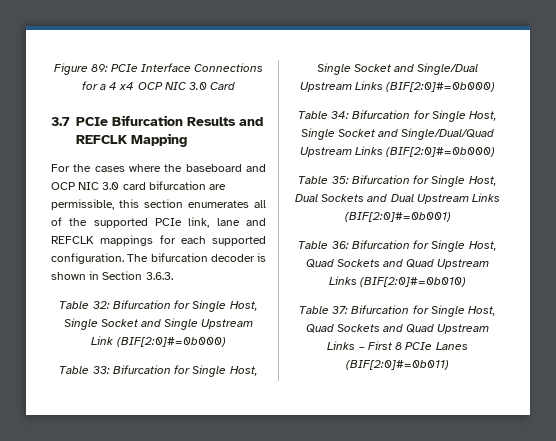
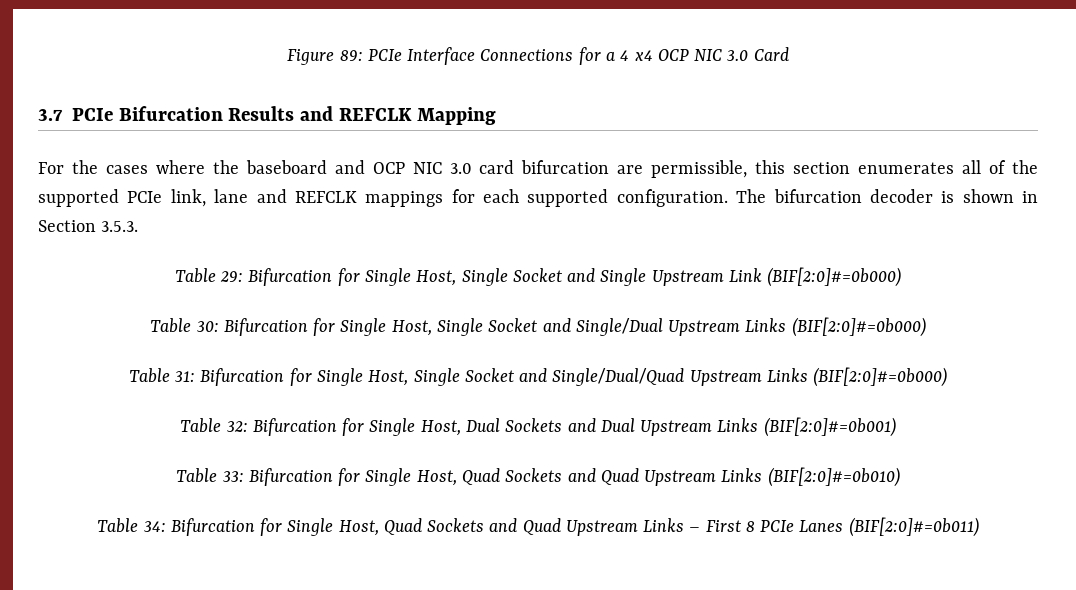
- The bifurcation decoder is shown in Section 3.6.3.
- Table 32: Bifurcation for Single Host, Single Socket and Single Upstream Link (BIF[2:0]#=0b000)
+ The bifurcation decoder is shown in Section 3.5.3.
+ Table 29: Bifurcation for Single Host, Single Socket and Single Upstream Link (BIF[2:0]#=0b000)
- Table 33: Bifurcation for Single Host, Single Socket and Single/Dual Upstream Links (BIF[2:0]#=0b000)
+ Table 30: Bifurcation for Single Host, Single Socket and Single/Dual Upstream Links (BIF[2:0]#=0b000)
- Table 34: Bifurcation for Single Host, Single Socket and Single/Dual/Quad Upstream Links (BIF[2:0]#=0b000)
+ Table 31: Bifurcation for Single Host, Single Socket and Single/Dual/Quad Upstream Links (BIF[2:0]#=0b000)
- Table 35: Bifurcation for Single Host, Dual Sockets and Dual Upstream Links (BIF[2:0]#=0b001)
+ Table 32: Bifurcation for Single Host, Dual Sockets and Dual Upstream Links (BIF[2:0]#=0b001)
- Table 36: Bifurcation for Single Host, Quad Sockets and Quad Upstream Links (BIF[2:0]#=0b010)
+ Table 33: Bifurcation for Single Host, Quad Sockets and Quad Upstream Links (BIF[2:0]#=0b010)
- Table 37: Bifurcation for Single Host, Quad Sockets and Quad Upstream Links – First 8 PCIe Lanes (BIF[2:0]#=0b011)
+ Table 34: Bifurcation for Single Host, Quad Sockets and Quad Upstream Links – First 8 PCIe Lanes (BIF[2:0]#=0b011)

